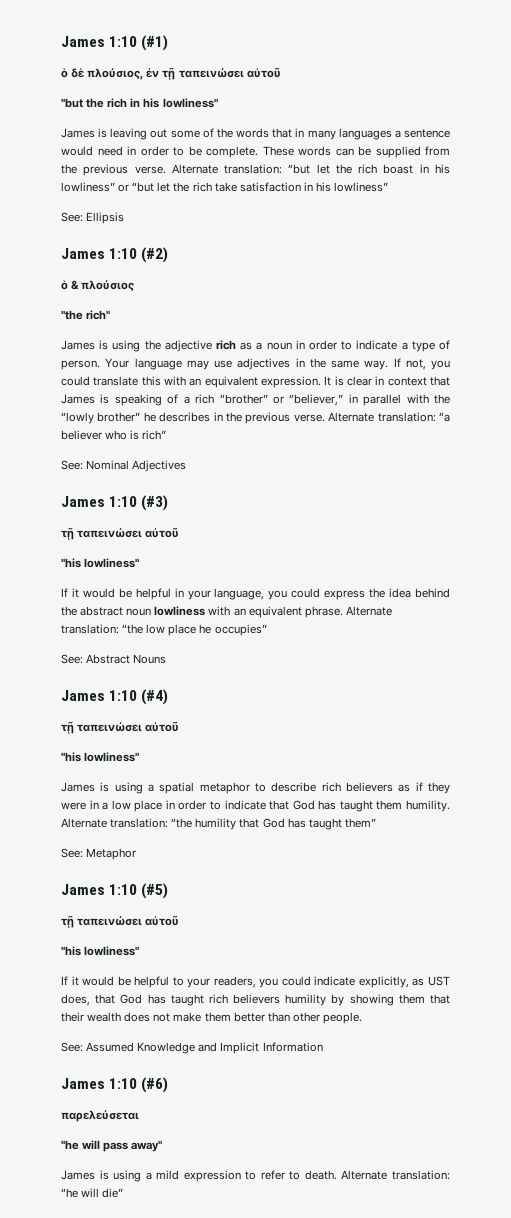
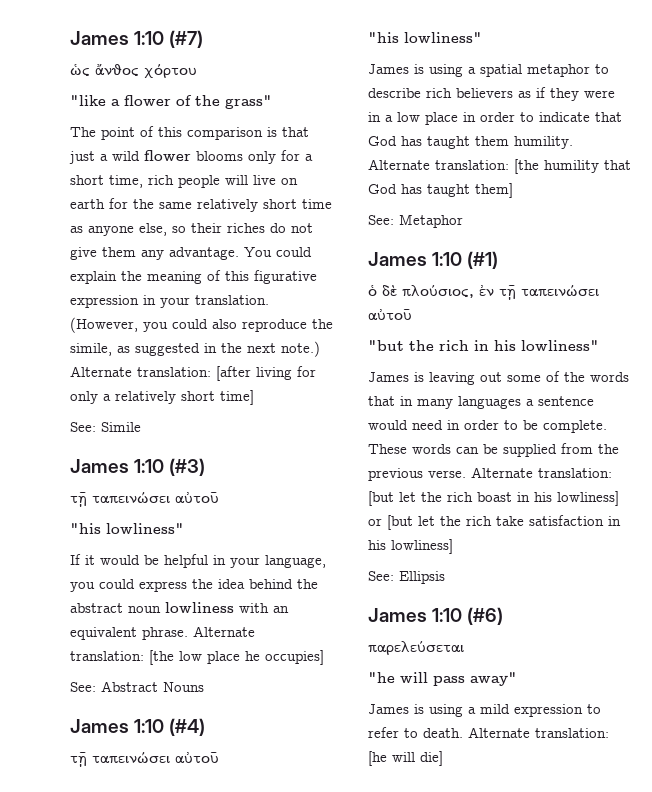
+ James 1:10 (#7)
+ ὡς ἄνθος χόρτου
+ "like a flower of the grass"
+ The point of this comparison is that just a wild flower blooms only for a short time, rich people will live on earth for the same relatively short time as anyone else, so their riches do not give them any advantage. You could explain the meaning of this figurative expression in your translation. (However, you could also reproduce the simile, as suggested in the next note.) Alternate translation: [after living for only a relatively short time]
+ See: Simile
+ James 1:10 (#3)
+ τῇ ταπεινώσει αὐτοῦ
+ "his lowliness"
+ If it would be helpful in your language, you could express the idea behind the abstract noun lowliness with an equivalent phrase. Alternate translation: [the low place he occupies]
+ See: Abstract Nouns
+ James 1:10 (#4)
+ τῇ ταπεινώσει αὐτοῦ
+ "his lowliness"
+ James is using a spatial metaphor to describe rich believers as if they were in a low place in order to indicate that God has taught them humility. Alternate translation: [the humility that God has taught them]
+ See: Metaphor
- Alternate translation: “but let the rich boast in his lowliness” or “but let the rich take satisfaction in his lowliness”
+ Alternate translation: [but let the rich boast in his lowliness] or [but let the rich take satisfaction in his lowliness]
- James 1:10 (#2)
- ὁ & πλούσιος
- "the rich"
- James is using the adjective rich as a noun in order to indicate a type of person. Your language may use adjectives in the same way. If not, you could translate this with an equivalent expression. It is clear in context that James is speaking of a rich “brother” or “believer,” in parallel with the “lowly brother” he describes in the previous verse. Alternate translation: “a believer who is rich”
- See: Nominal Adjectives
- James 1:10 (#3)
- τῇ ταπεινώσει αὐτοῦ
- "his lowliness"
- If it would be helpful in your language, you could express the idea behind the abstract noun lowliness with an equivalent phrase. Alternate translation: “the low place he occupies”
- See: Abstract Nouns
- James 1:10 (#4)
- τῇ ταπεινώσει αὐτοῦ
- "his lowliness"
- James is using a spatial metaphor to describe rich believers as if they were in a low place in order to indicate that God has taught them humility. Alternate translation: “the humility that God has taught them”
- See: Metaphor
- James 1:10 (#5)
- τῇ ταπεινώσει αὐτοῦ
- "his lowliness"
- If it would be helpful to your readers, you could indicate explicitly, as UST does, that God has taught rich believers humility by showing them that their wealth does not make them better than other people.
- See: Assumed Knowledge and Implicit Information
- Alternate translation: “he will die”
+ Alternate translation: [he will die]

